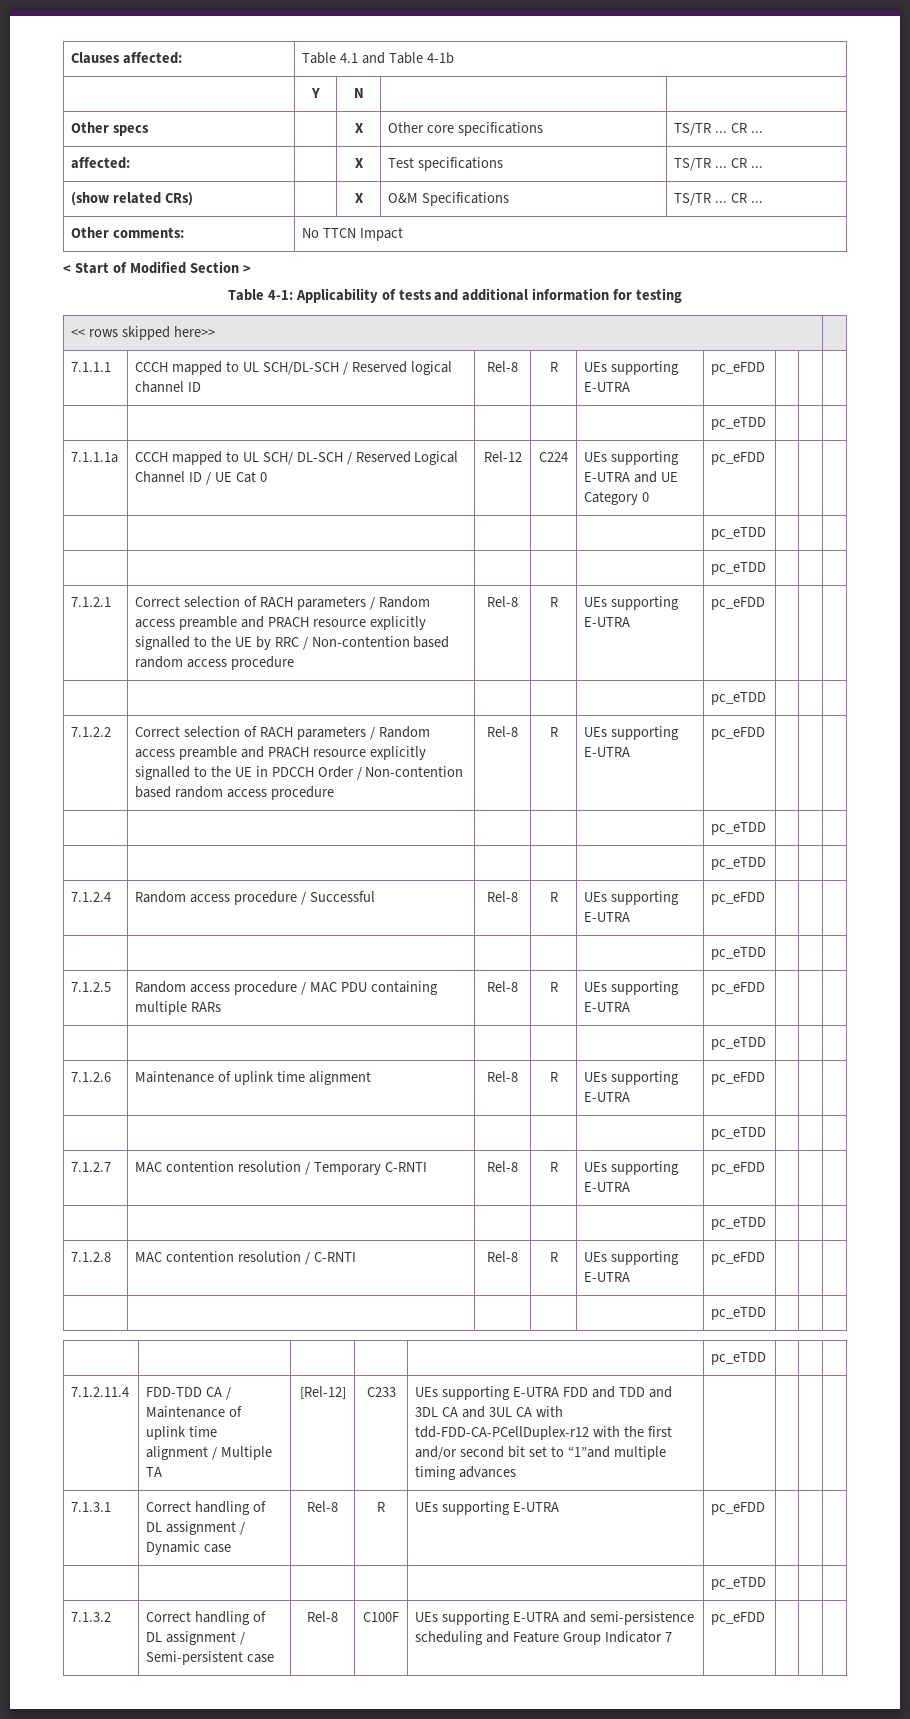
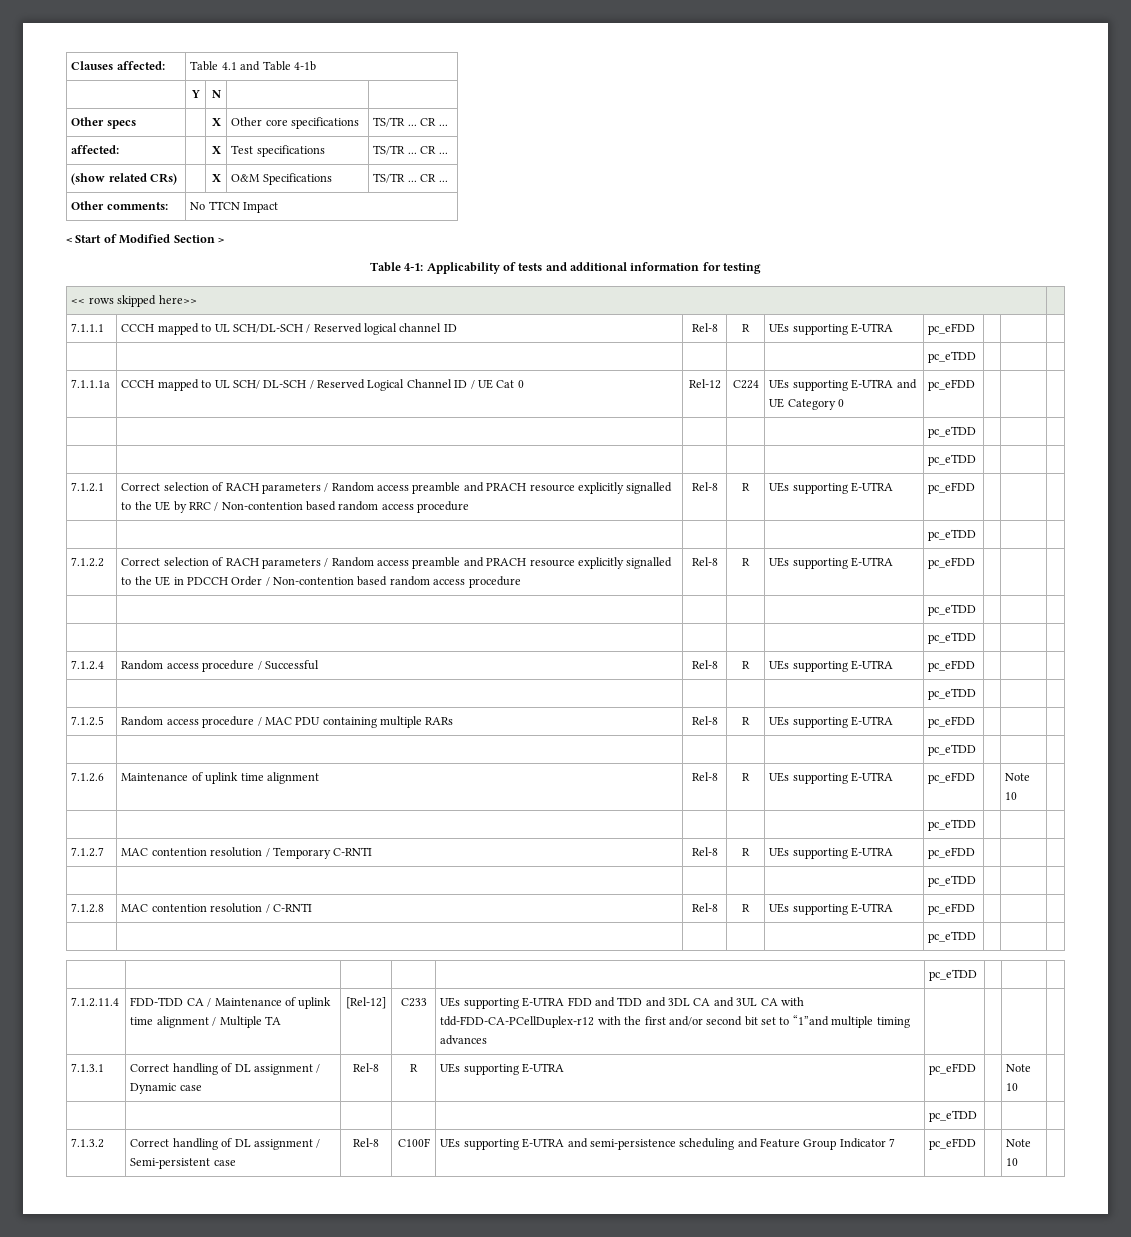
- 7.1.2.6 | Maintenance of uplink time alignment | Rel-8 | R | UEs supporting E-UTRA | pc_eFDD | | |
+ 7.1.2.6 | Maintenance of uplink time alignment | Rel-8 | R | UEs supporting E-UTRA | pc_eFDD | | Note 10 |
- 7.1.3.1 | Correct handling of DL assignment / Dynamic case | Rel-8 | R | UEs supporting E-UTRA | pc_eFDD | | |
+ 7.1.3.1 | Correct handling of DL assignment / Dynamic case | Rel-8 | R | UEs supporting E-UTRA | pc_eFDD | | Note 10 |
- 7.1.3.2 | Correct handling of DL assignment / Semi-persistent case | Rel-8 | C100F | UEs supporting E-UTRA and semi-persistence scheduling and Feature Group Indicator 7 | pc_eFDD | | |
+ 7.1.3.2 | Correct handling of DL assignment / Semi-persistent case | Rel-8 | C100F | UEs supporting E-UTRA and semi-persistence scheduling and Feature Group Indicator 7 | pc_eFDD | | Note 10 |

